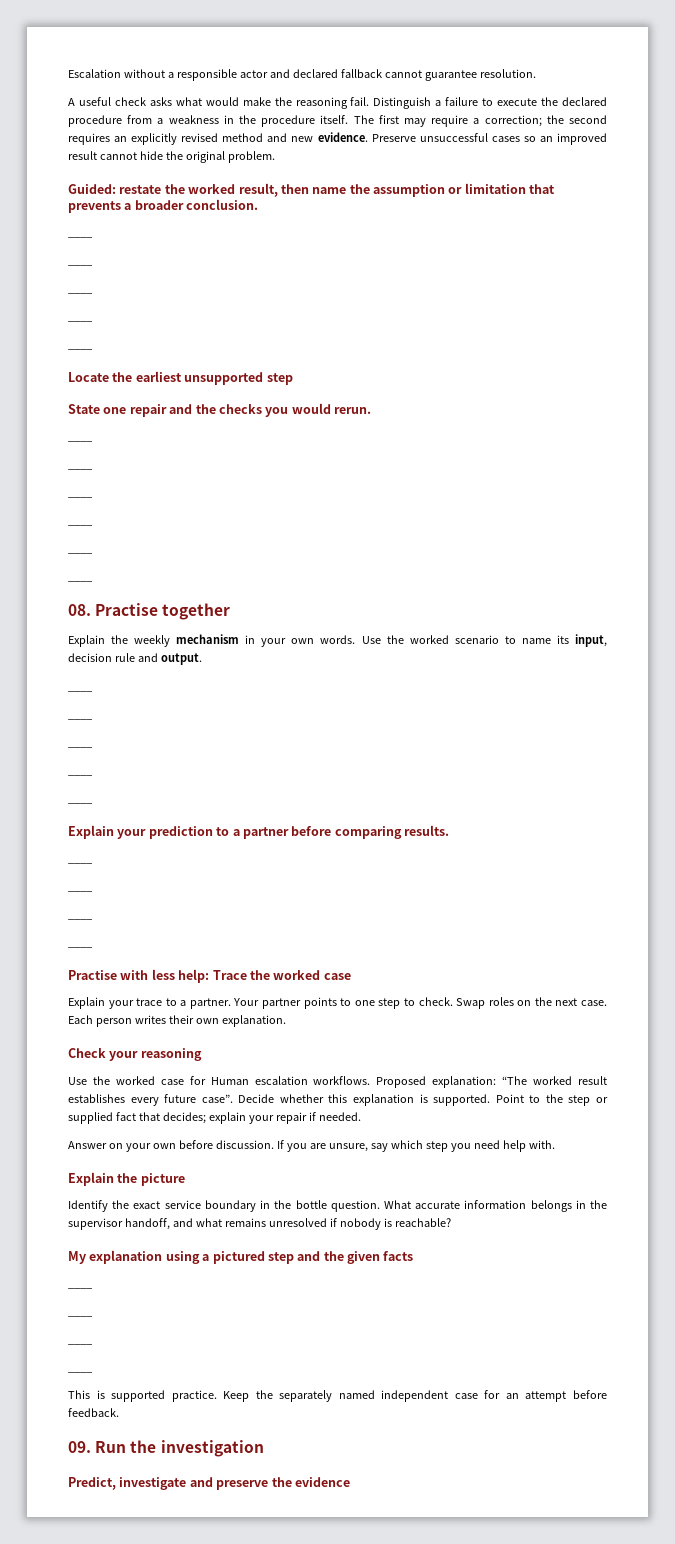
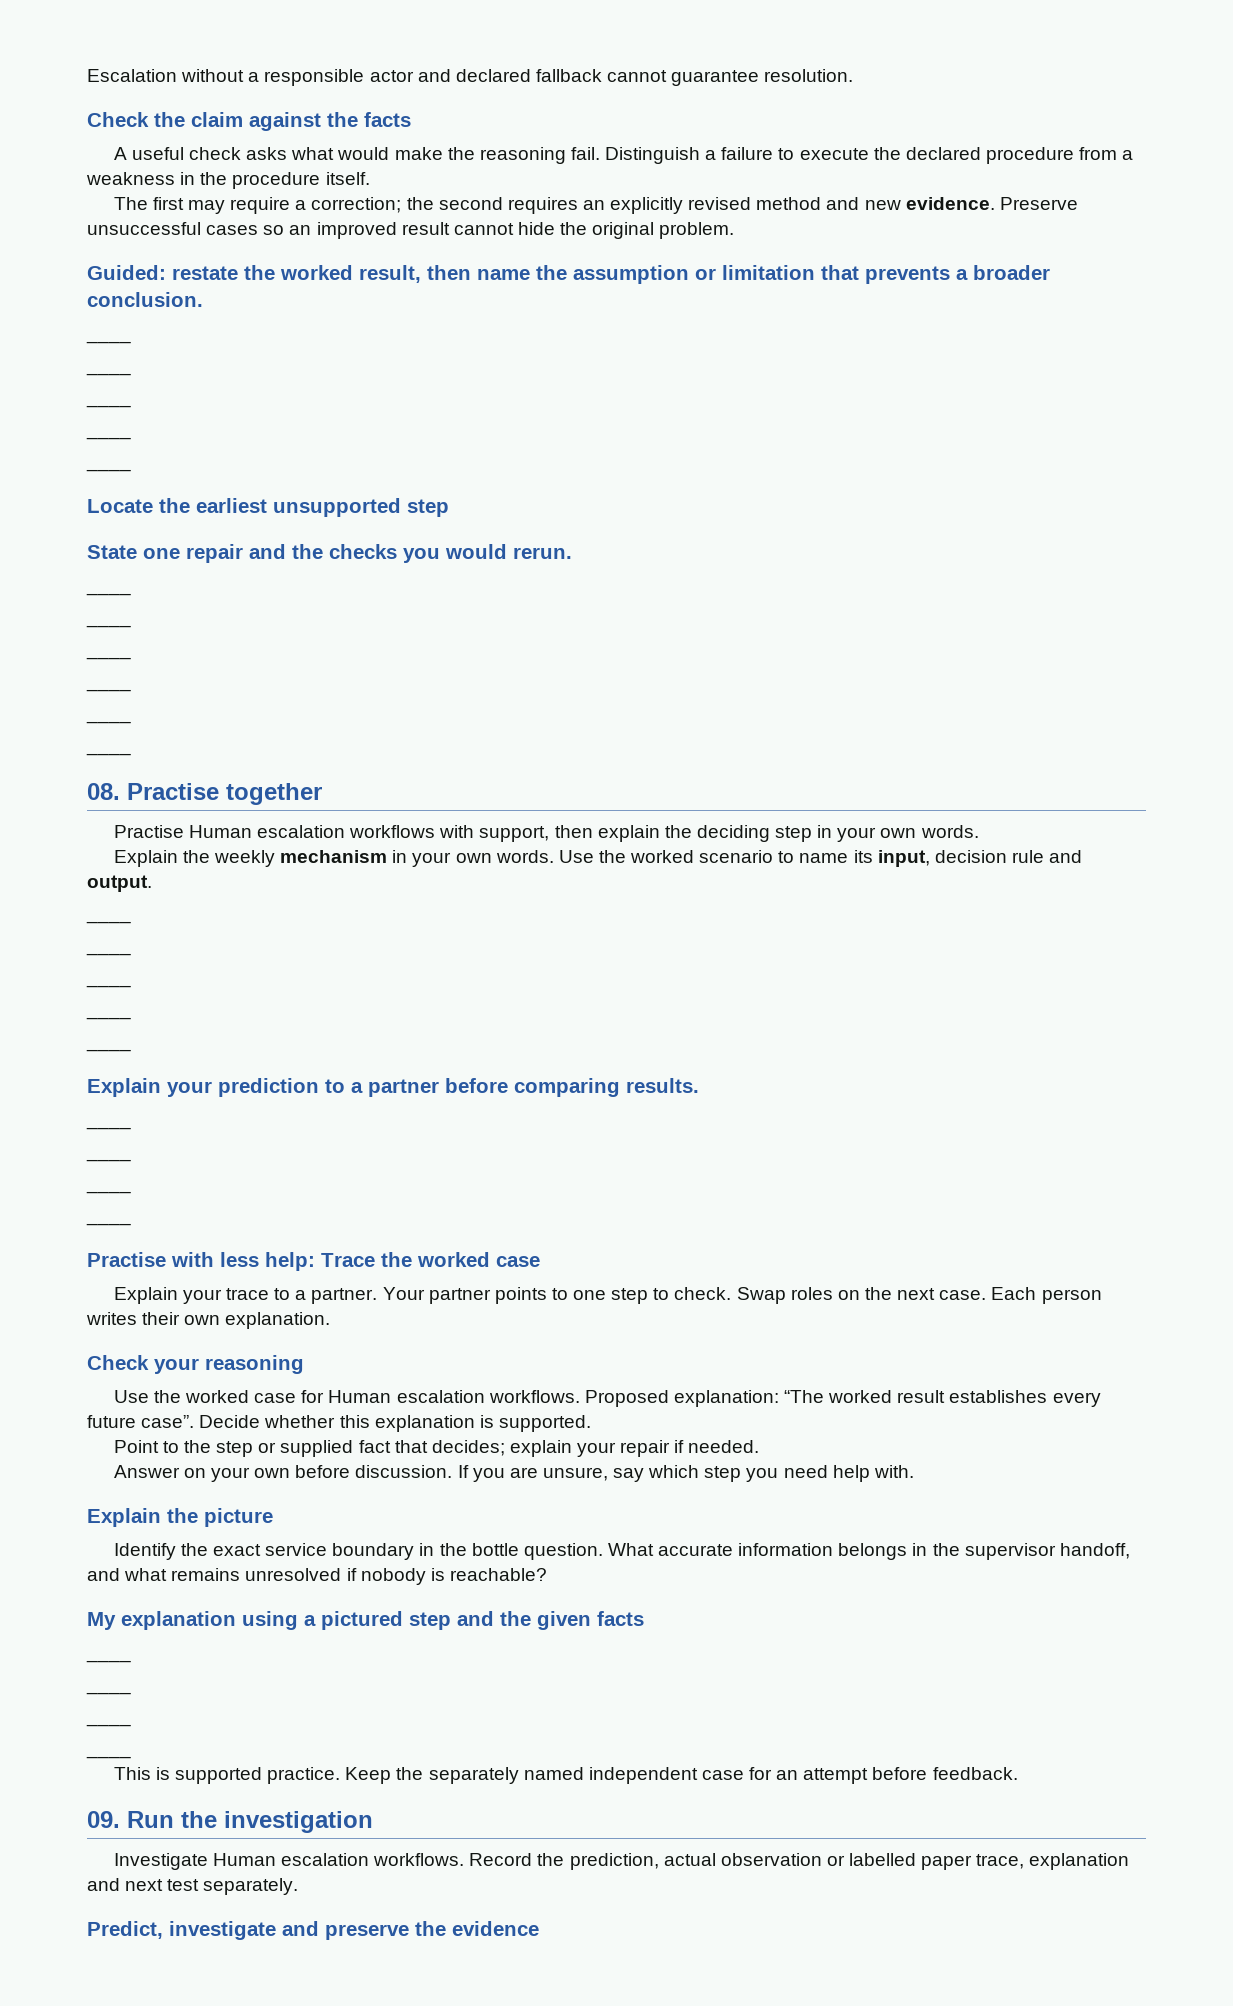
+ Check the claim against the facts
- Distinguish a failure to execute the declared procedure from a weakness in the procedure itself. The first may require a correction; the second requires an explicitly revised method and new evidence.
+ Distinguish a failure to execute the declared procedure from a weakness in the procedure itself.
+ The first may require a correction; the second requires an explicitly revised method and new evidence.
+ Practise Human escalation workflows with support, then explain the deciding step in your own words.
- Decide whether this explanation is supported. Point to the step or supplied fact that decides; explain your repair if needed.
+ Decide whether this explanation is supported.
+ Point to the step or supplied fact that decides; explain your repair if needed.
+ Investigate Human escalation workflows. Record the prediction, actual observation or labelled paper trace, explanation and next test separately.

